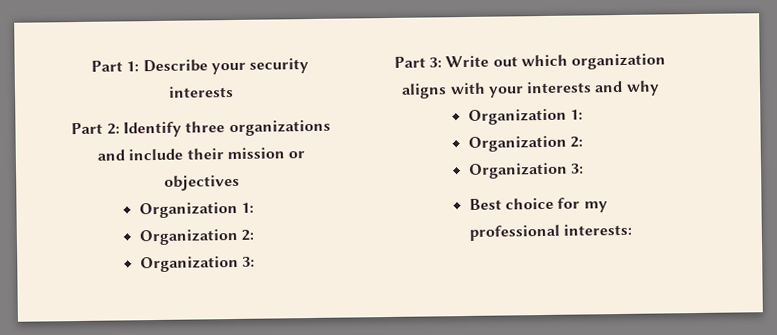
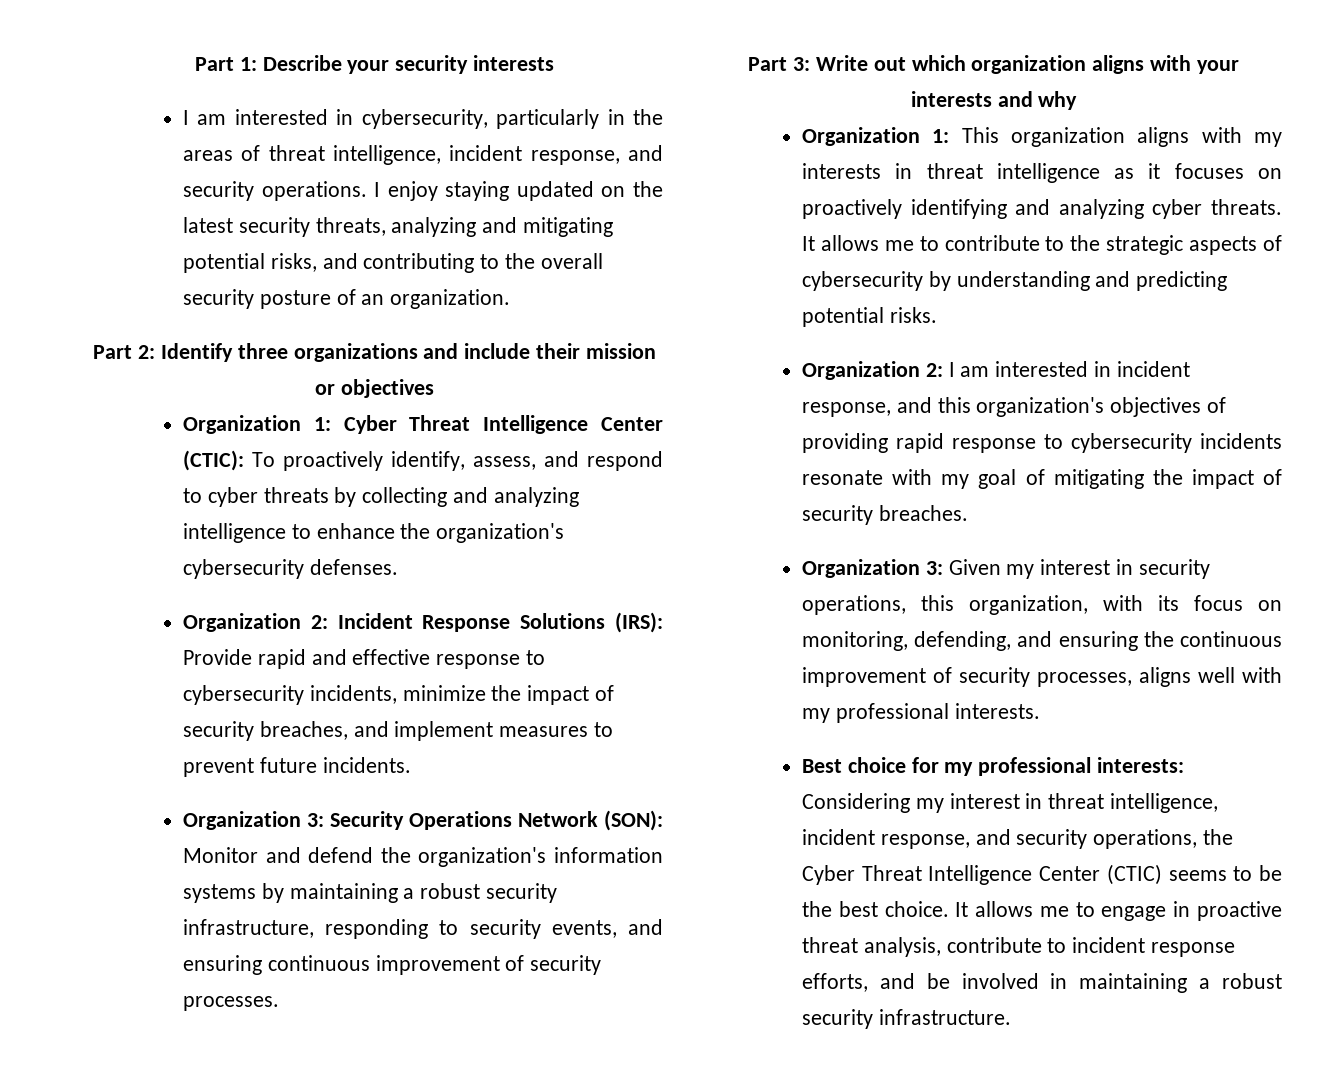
+ I am interested in cybersecurity, particularly in the areas of threat intelligence, incident response, and security operations. I enjoy staying updated on the latest security threats, analyzing and mitigating potential risks, and contributing to the overall security posture of an organization.
  Part 2: Identify three organizations and include their mission or objectives
- Organization 1:
- Organization 2:
- Organization 3:
+ Organization 1: Cyber Threat Intelligence Center (CTIC): To proactively identify, assess, and respond to cyber threats by collecting and analyzing intelligence to enhance the organization's cybersecurity defenses.
+ Organization 2: Incident Response Solutions (IRS): Provide rapid and effective response to cybersecurity incidents, minimize the impact of security breaches, and implement measures to prevent future incidents.
+ Organization 3: Security Operations Network (SON): Monitor and defend the organization's information systems by maintaining a robust security infrastructure, responding to security events, and ensuring continuous improvement of security processes.
  Part 3: Write out which organization aligns with your interests and why
- Organization 1:
- Organization 2:
- Organization 3:
+ Organization 1: This organization aligns with my interests in threat intelligence as it focuses on proactively identifying and analyzing cyber threats. It allows me to contribute to the strategic aspects of cybersecurity by understanding and predicting potential risks.
+ Organization 2: I am interested in incident response, and this organization's objectives of providing rapid response to cybersecurity incidents resonate with my goal of mitigating the impact of security breaches.
+ Organization 3: Given my interest in security operations, this organization, with its focus on monitoring, defending, and ensuring the continuous improvement of security processes, aligns well with my professional interests.
- Best choice for my professional interests:
+ Best choice for my professional interests: Considering my interest in threat intelligence, incident response, and security operations, the Cyber Threat Intelligence Center (CTIC) seems to be the best choice. It allows me to engage in proactive threat analysis, contribute to incident response efforts, and be involved in maintaining a robust security infrastructure.

